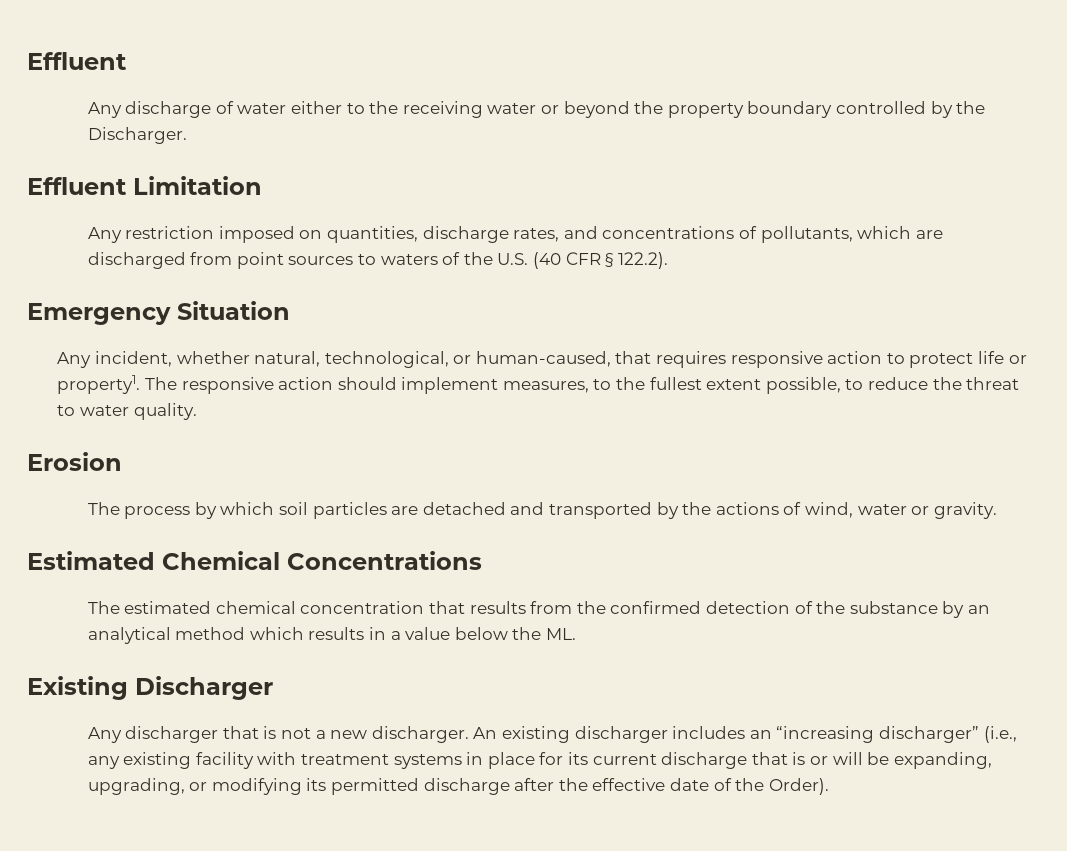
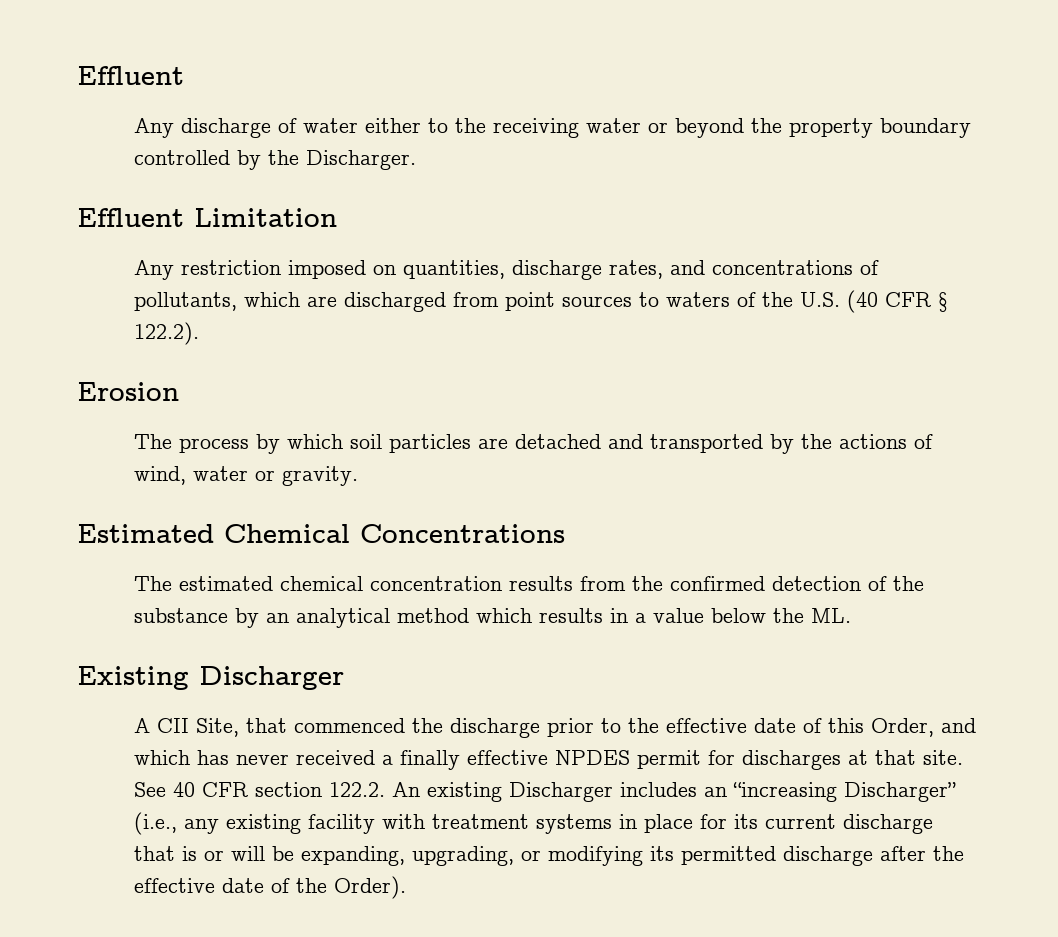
- Emergency Situation
- Any incident, whether natural, technological, or human-caused, that requires responsive action to protect life or property1. The responsive action should implement measures, to the fullest extent possible, to reduce the threat to water quality.
- The estimated chemical concentration that results from the confirmed detection of the substance by an analytical method which results in a value below the ML.
+ The estimated chemical concentration results from the confirmed detection of the substance by an analytical method which results in a value below the ML.
- Any discharger that is not a new discharger. An existing discharger includes an “increasing discharger” (i.e., any existing facility with treatment systems in place for its current discharge that is or will be expanding, upgrading, or modifying its permitted discharge after the effective date of the Order).
+ A CII Site, that commenced the discharge prior to the effective date of this Order, and which has never received a finally effective NPDES permit for discharges at that site. See 40 CFR section 122.2. An existing Discharger includes an “increasing Discharger” (i.e., any existing facility with treatment systems in place for its current discharge that is or will be expanding, upgrading, or modifying its permitted discharge after the effective date of the Order).

